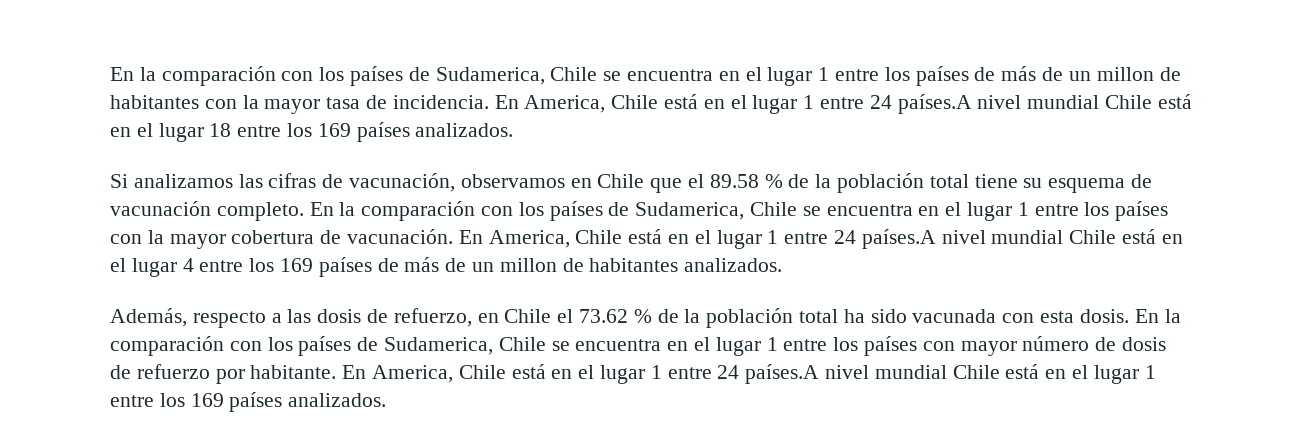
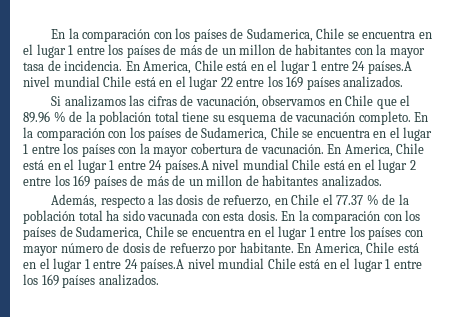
- En America, Chile está en el lugar 1 entre 24 países.A nivel mundial Chile está en el lugar 18 entre los 169 países analizados.
+ En America, Chile está en el lugar 1 entre 24 países.A nivel mundial Chile está en el lugar 22 entre los 169 países analizados.
- Si analizamos las cifras de vacunación, observamos en Chile que el 89.58 % de la población total tiene su esquema de vacunación completo.
+ Si analizamos las cifras de vacunación, observamos en Chile que el 89.96 % de la población total tiene su esquema de vacunación completo.
- En America, Chile está en el lugar 1 entre 24 países.A nivel mundial Chile está en el lugar 4 entre los 169 países de más de un millon de habitantes analizados.
+ En America, Chile está en el lugar 1 entre 24 países.A nivel mundial Chile está en el lugar 2 entre los 169 países de más de un millon de habitantes analizados.
- Además, respecto a las dosis de refuerzo, en Chile el 73.62 % de la población total ha sido vacunada con esta dosis.
+ Además, respecto a las dosis de refuerzo, en Chile el 77.37 % de la población total ha sido vacunada con esta dosis.

